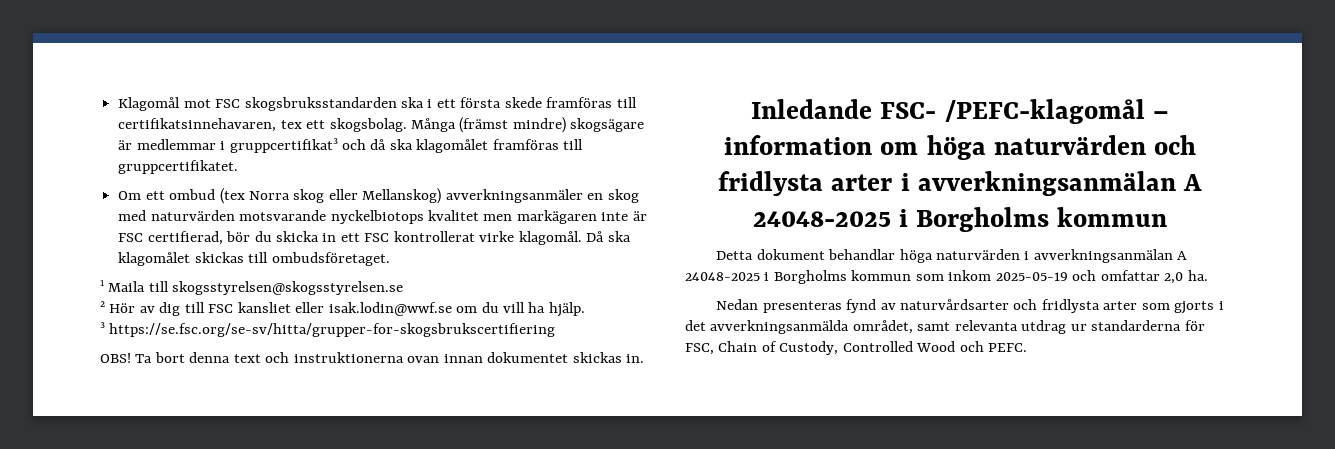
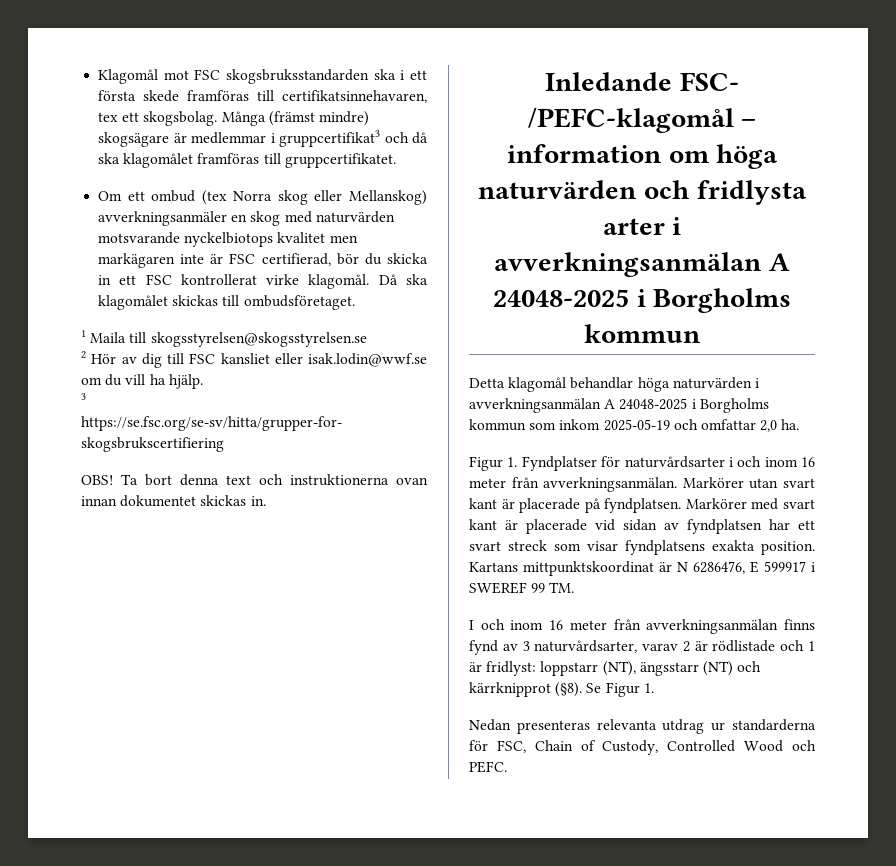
- Detta dokument behandlar höga naturvärden i avverkningsanmälan A 24048-2025 i Borgholms kommun som inkom 2025-05-19 och omfattar 2,0 ha.
+ Detta klagomål behandlar höga naturvärden i avverkningsanmälan A 24048-2025 i Borgholms kommun som inkom 2025-05-19 och omfattar 2,0 ha.
- Nedan presenteras fynd av naturvårdsarter och fridlysta arter som gjorts i det avverkningsanmälda området, samt relevanta utdrag ur standarderna för FSC, Chain of Custody, Controlled Wood och PEFC.
+ Figur 1. Fyndplatser för naturvårdsarter i och inom 16 meter från avverkningsanmälan. Markörer utan svart kant är placerade på fyndplatsen. Markörer med svart kant är placerade vid sidan av fyndplatsen har ett svart streck som visar fyndplatsens exakta position. Kartans mittpunktskoordinat är N 6286476, E 599917 i SWEREF 99 TM.
+ I och inom 16 meter från avverkningsanmälan finns fynd av 3 naturvårdsarter, varav 2 är rödlistade och 1 är fridlyst: loppstarr (NT), ängsstarr (NT) och kärrknipprot (§8). Se Figur 1.
+ Nedan presenteras relevanta utdrag ur standarderna för FSC, Chain of Custody, Controlled Wood och PEFC.

